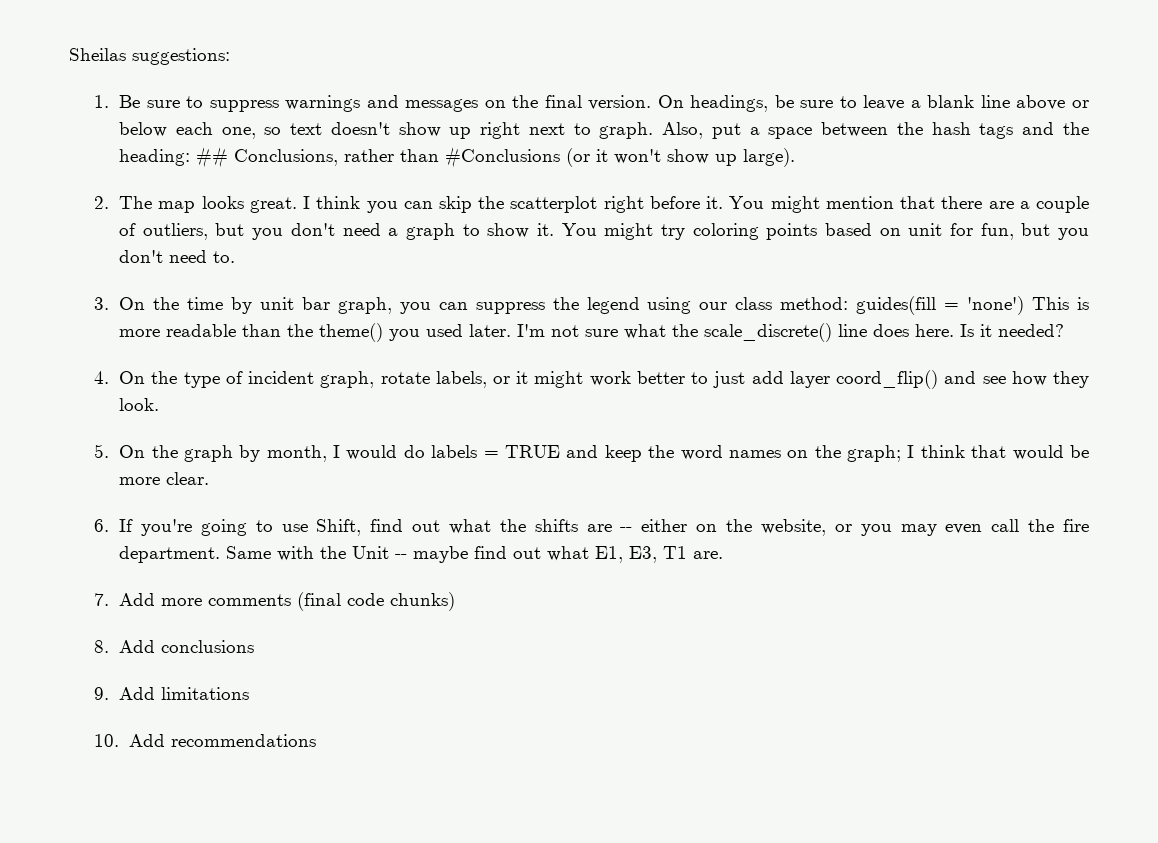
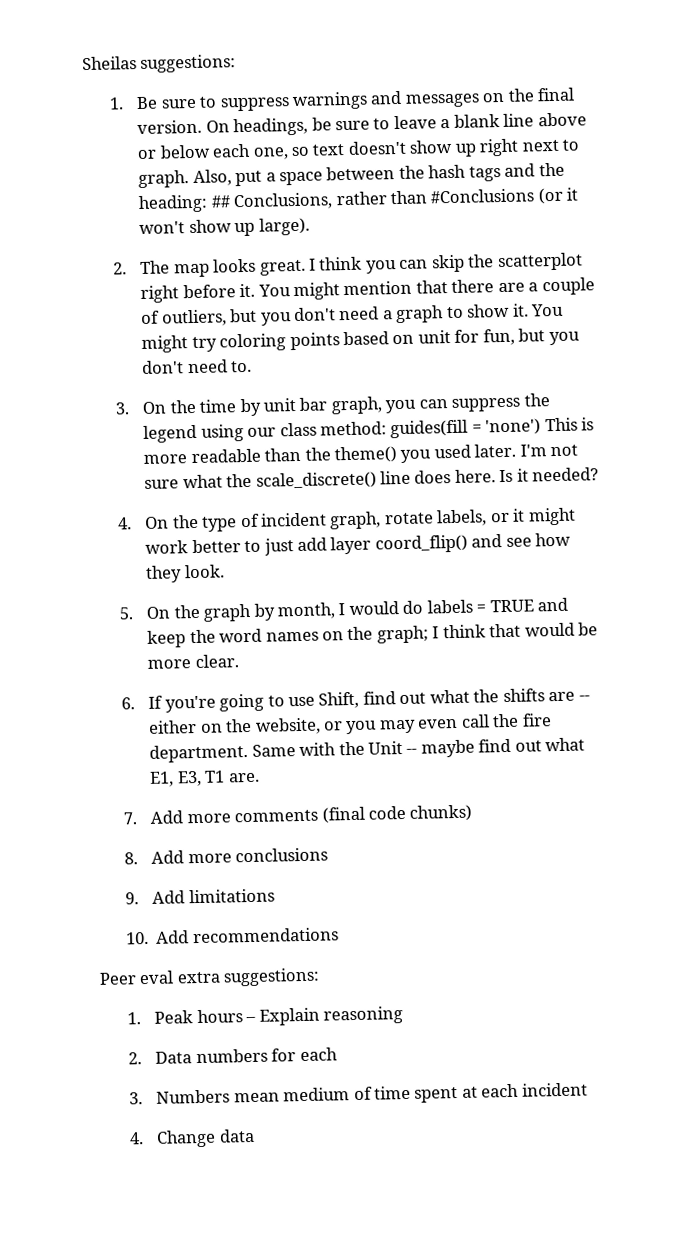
- 8. Add conclusions
+ 8. Add more conclusions
+ Peer eval extra suggestions:
+ 1. Peak hours – Explain reasoning
+ 2. Data numbers for each
+ 3. Numbers mean medium of time spent at each incident
+ 4. Change data

